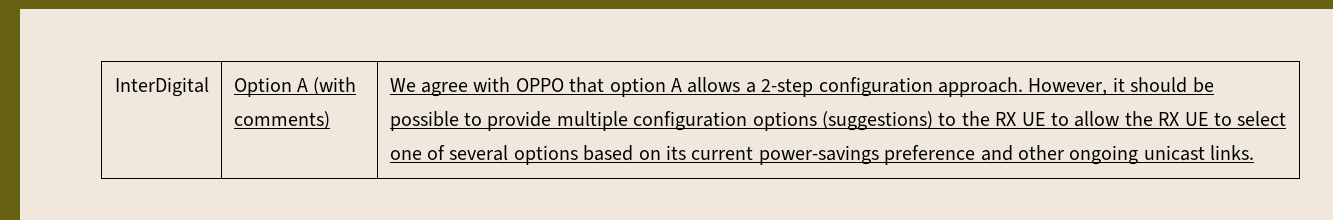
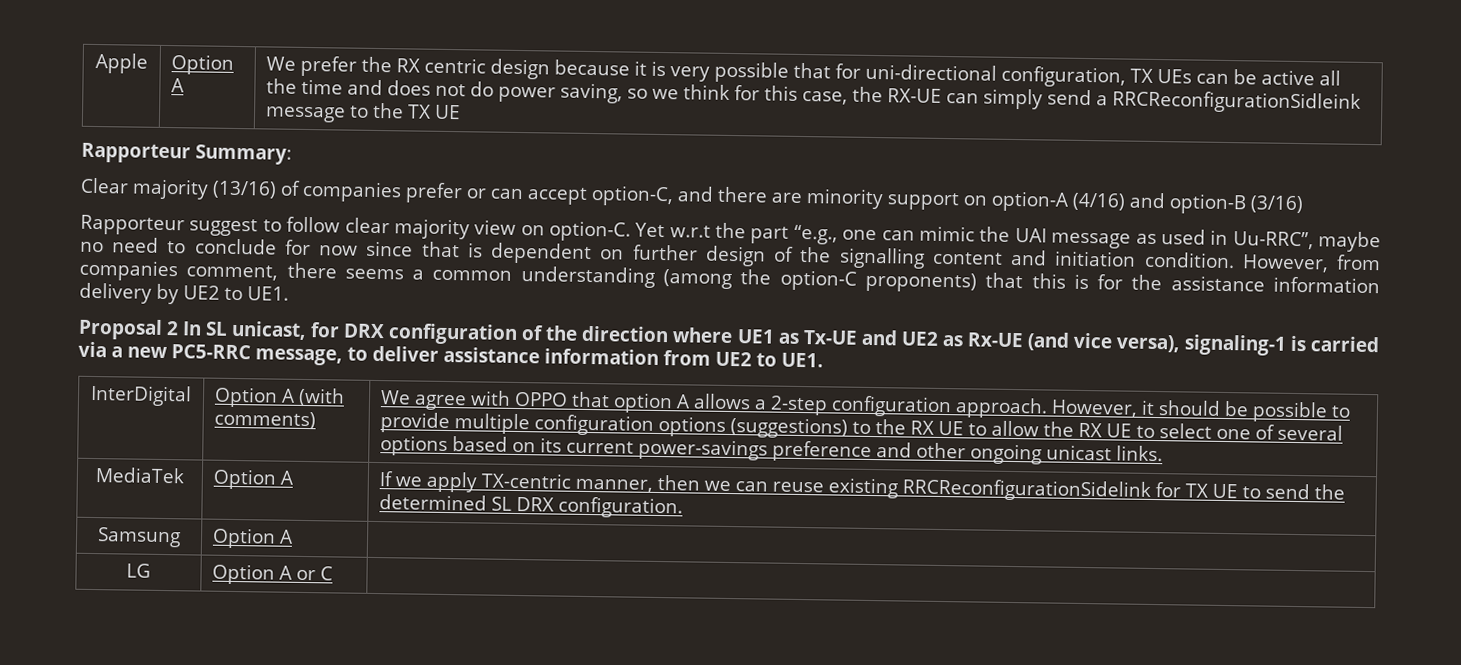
+ Apple | Option A | We prefer the RX centric design because it is very possible that for uni-directional configuration, TX UEs can be active all the time and does not do power saving, so we think for this case, the RX-UE can simply send a RRCReconfigurationSidleink message to the TX UE
+ Rapporteur Summary:
+ Clear majority (13/16) of companies prefer or can accept option-C, and there are minority support on option-A (4/16) and option-B (3/16)
+ Rapporteur suggest to follow clear majority view on option-C. Yet w.r.t the part “e.g., one can mimic the UAI message as used in Uu-RRC”, maybe no need to conclude for now since that is dependent on further design of the signalling content and initiation condition. However, from companies comment, there seems a common understanding (among the option-C proponents) that this is for the assistance information delivery by UE2 to UE1.
+ Proposal 2 In SL unicast, for DRX configuration of the direction where UE1 as Tx-UE and UE2 as Rx-UE (and vice versa), signaling-1 is carried via a new PC5-RRC message, to deliver assistance information from UE2 to UE1.
+ MediaTek | Option A | If we apply TX-centric manner, then we can reuse existing RRCReconfigurationSidelink for TX UE to send the determined SL DRX configuration.
+ Samsung | Option A |
+ LG | Option A or C |

